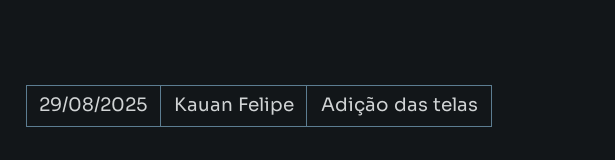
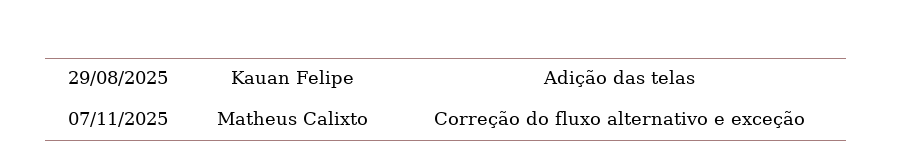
+ 07/11/2025 | Matheus Calixto | Correção do fluxo alternativo e exceção

